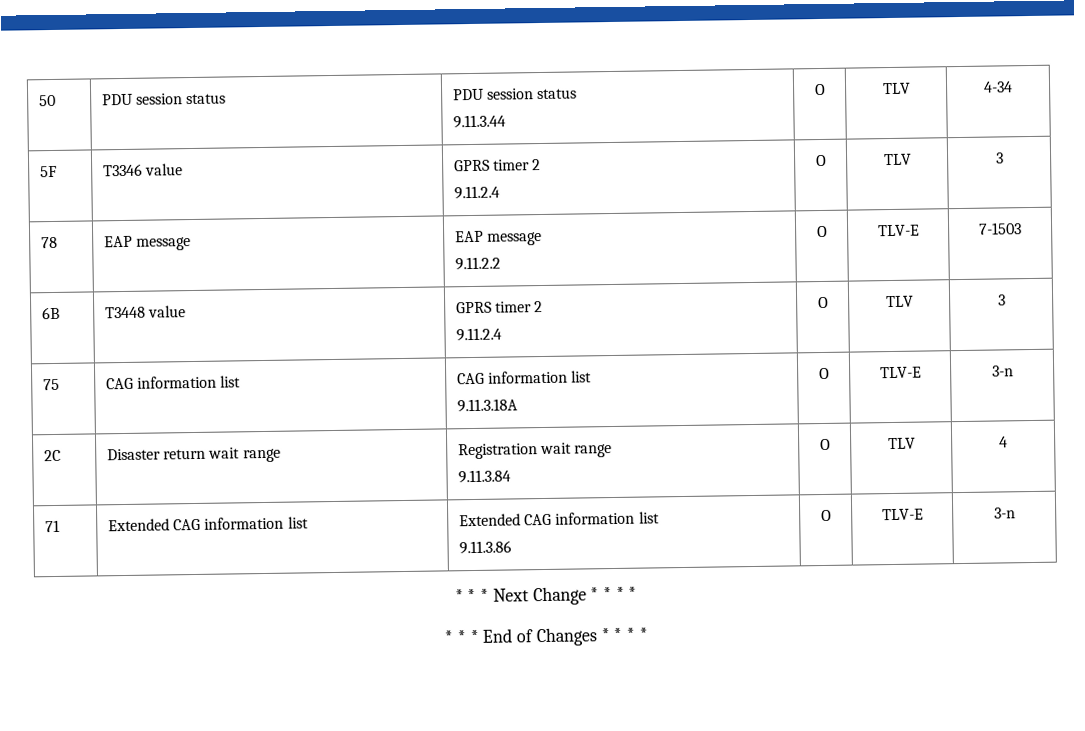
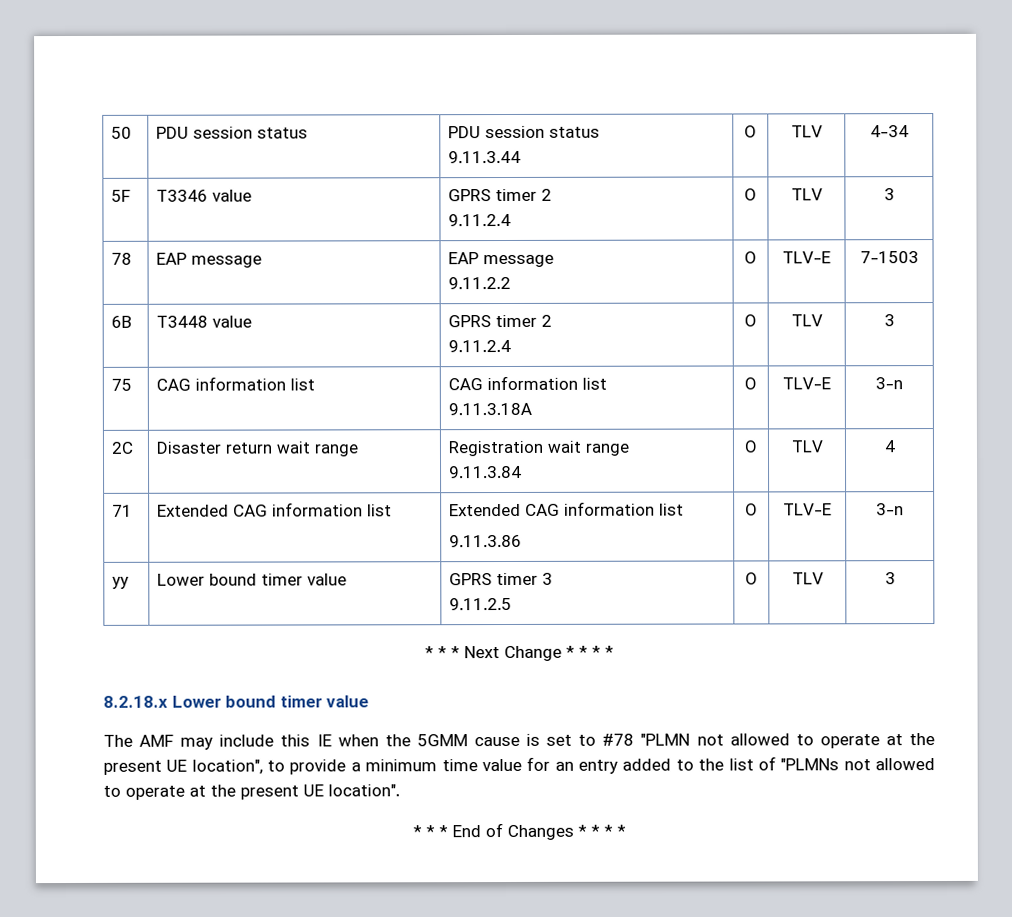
+ yy | Lower bound timer value | GPRS timer 3
+ 9.11.2.5 | O | TLV | 3
+ 8.2.18.x Lower bound timer value
+ The AMF may include this IE when the 5GMM cause is set to #78 "PLMN not allowed to operate at the present UE location", to provide a minimum time value for an entry added to the list of "PLMNs not allowed to operate at the present UE location".

